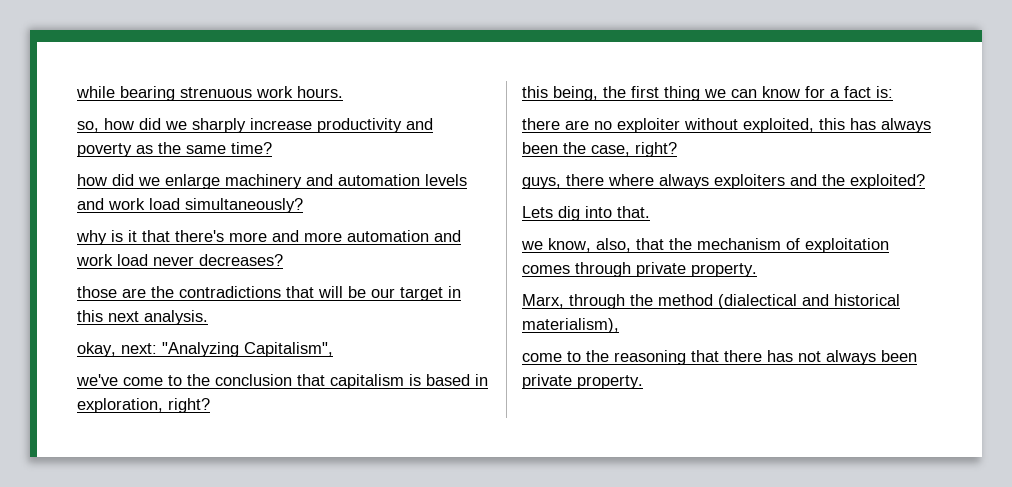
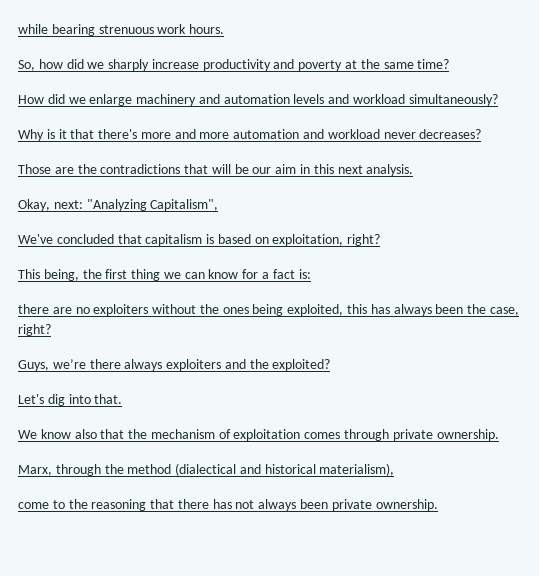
- so, how did we sharply increase productivity and poverty as the same time?
+ So, how did we sharply increase productivity and poverty at the same time?
- how did we enlarge machinery and automation levels and work load simultaneously?
+ How did we enlarge machinery and automation levels and workload simultaneously?
- why is it that there's more and more automation and work load never decreases?
+ Why is it that there's more and more automation and workload never decreases?
- those are the contradictions that will be our target in this next analysis.
+ Those are the contradictions that will be our aim in this next analysis.
- okay, next: "Analyzing Capitalism",
+ Okay, next: "Analyzing Capitalism",
- we've come to the conclusion that capitalism is based in exploration, right?
- this being, the first thing we can know for a fact is:
+ We've concluded that capitalism is based on exploitation, right?
+ This being, the first thing we can know for a fact is:
- there are no exploiter without exploited, this has always been the case, right?
+ there are no exploiters without the ones being exploited, this has always been the case, right?
- guys, there where always exploiters and the exploited?
+ Guys, we’re there always exploiters and the exploited?
- Lets dig into that.
+ Let's dig into that.
- we know, also, that the mechanism of exploitation comes through private property.
+ We know also that the mechanism of exploitation comes through private ownership.
- come to the reasoning that there has not always been private property.
+ come to the reasoning that there has not always been private ownership.

